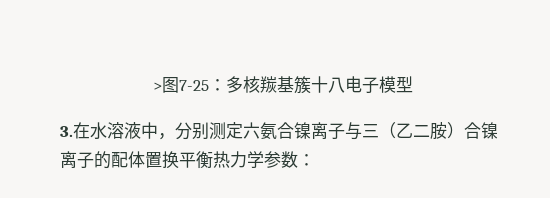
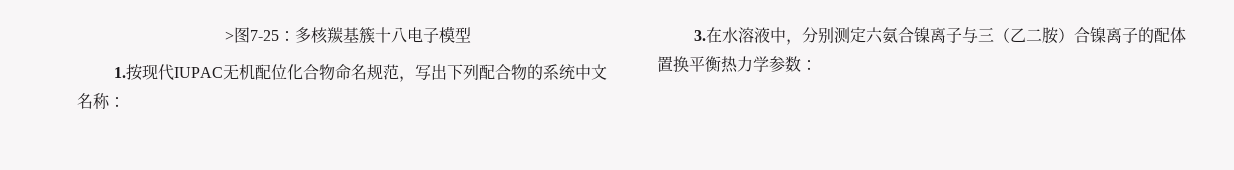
+ 1.按现代IUPAC无机配位化合物命名规范，写出下列配合物的系统中文名称：

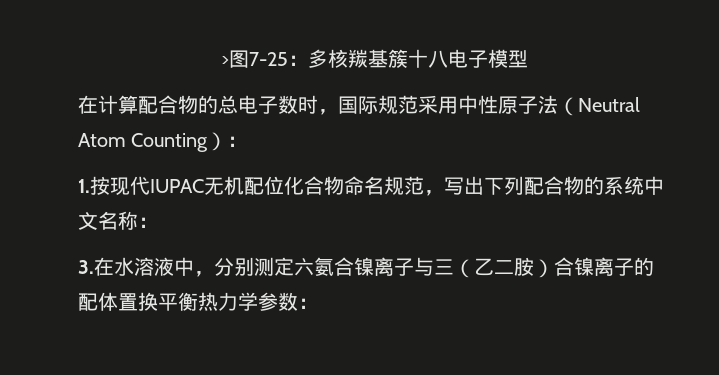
+ 在计算配合物的总电子数时，国际规范采用中性原子法（Neutral Atom Counting）：

